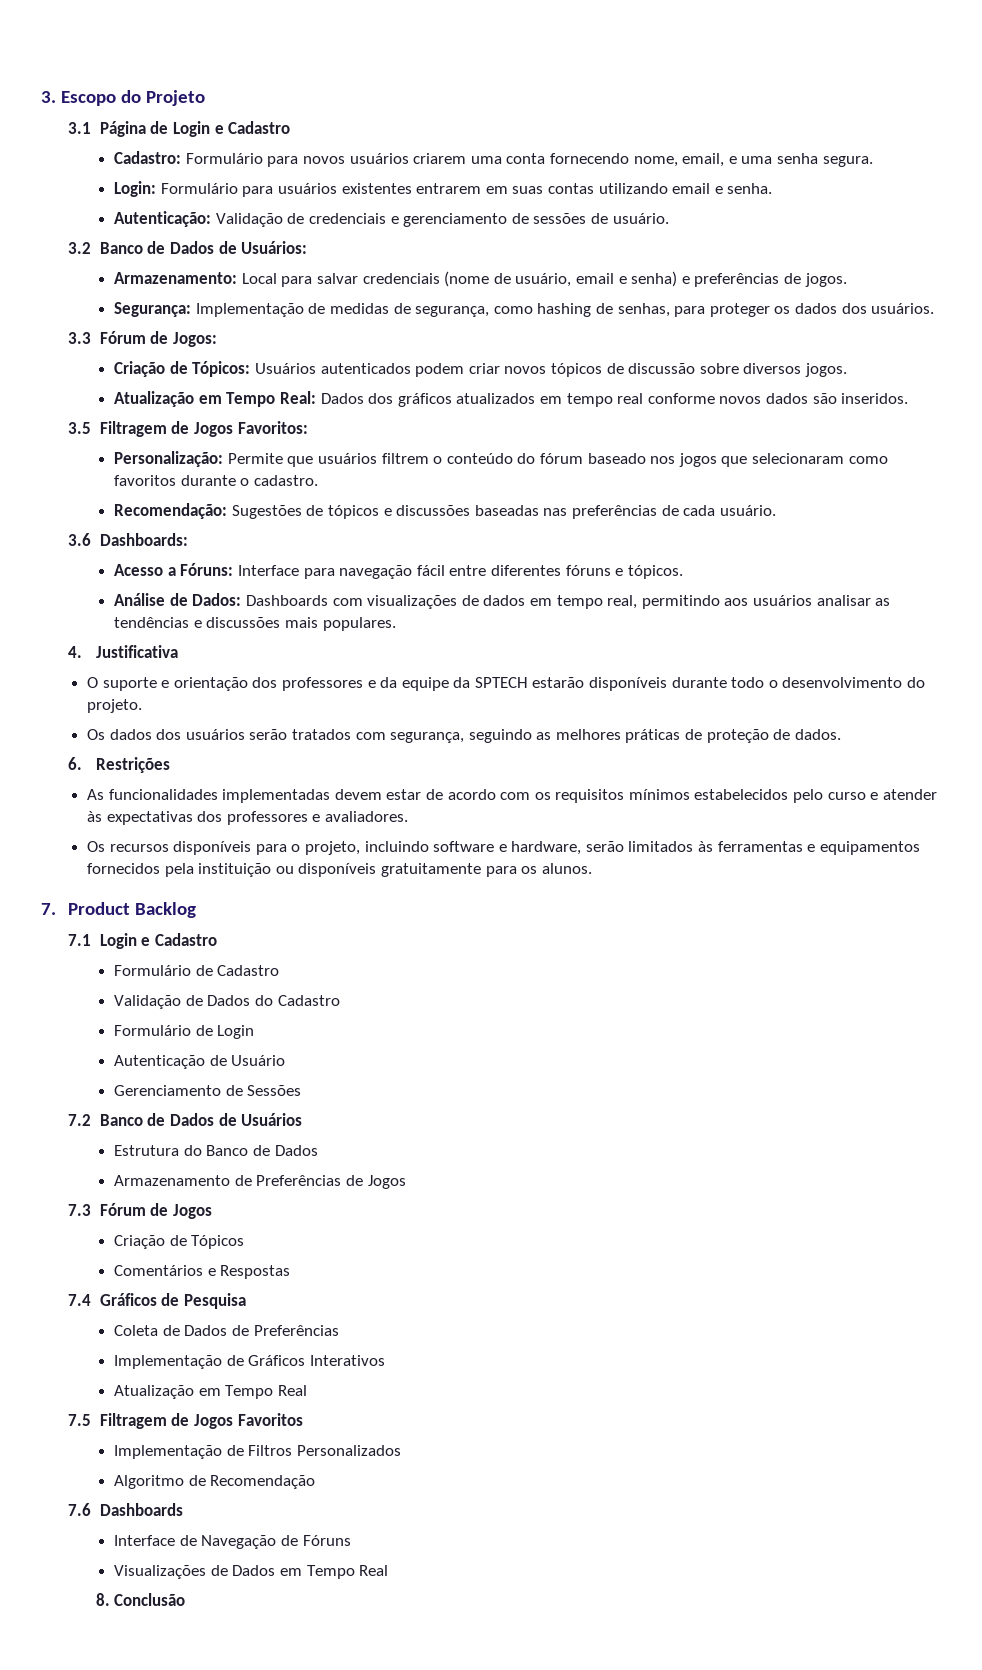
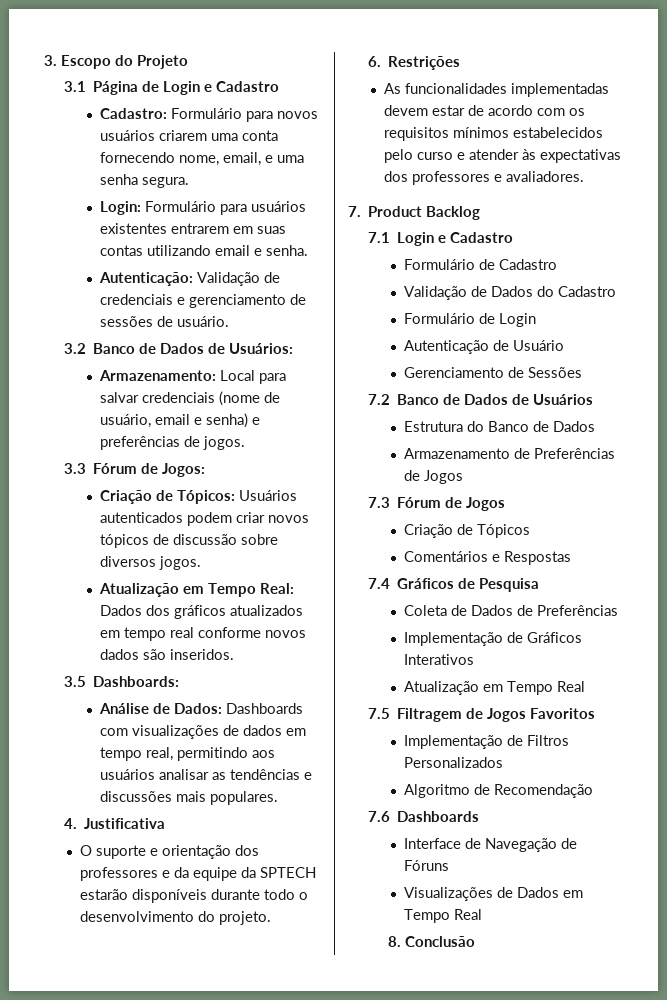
- Segurança: Implementação de medidas de segurança, como hashing de senhas, para proteger os dados dos usuários.
- 3.5 Filtragem de Jogos Favoritos:
- Personalização: Permite que usuários filtrem o conteúdo do fórum baseado nos jogos que selecionaram como favoritos durante o cadastro.
- Recomendação: Sugestões de tópicos e discussões baseadas nas preferências de cada usuário.
- 3.6 Dashboards:
- Acesso a Fóruns: Interface para navegação fácil entre diferentes fóruns e tópicos.
+ 3.5 Dashboards:
- Os dados dos usuários serão tratados com segurança, seguindo as melhores práticas de proteção de dados.
- Os recursos disponíveis para o projeto, incluindo software e hardware, serão limitados às ferramentas e equipamentos fornecidos pela instituição ou disponíveis gratuitamente para os alunos.

